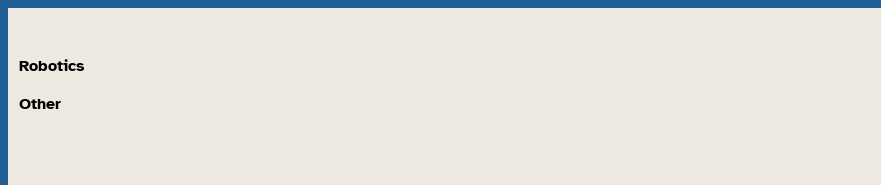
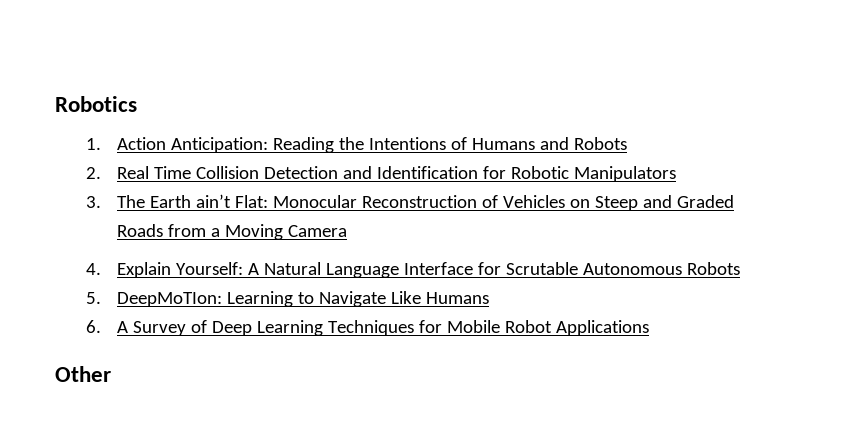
+ 1. Action Anticipation: Reading the Intentions of Humans and Robots
+ 2. Real Time Collision Detection and Identification for Robotic Manipulators
+ 3. The Earth ain’t Flat: Monocular Reconstruction of Vehicles on Steep and Graded Roads from a Moving Camera
+ 4. Explain Yourself: A Natural Language Interface for Scrutable Autonomous Robots
+ 5. DeepMoTIon: Learning to Navigate Like Humans
+ 6. A Survey of Deep Learning Techniques for Mobile Robot Applications

